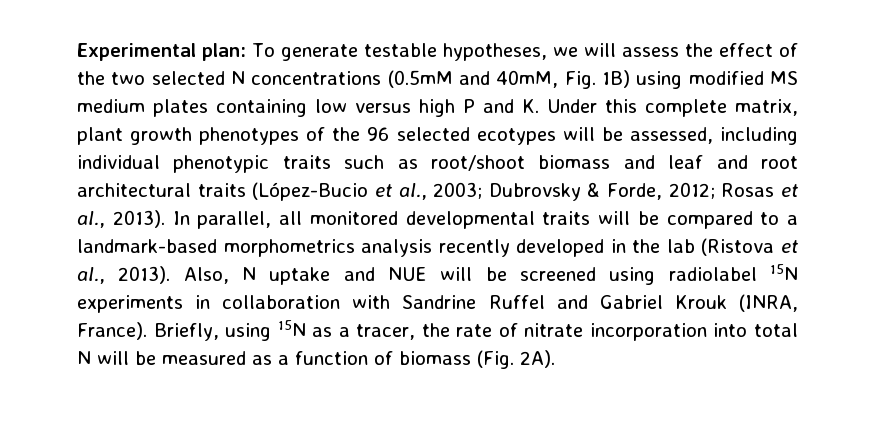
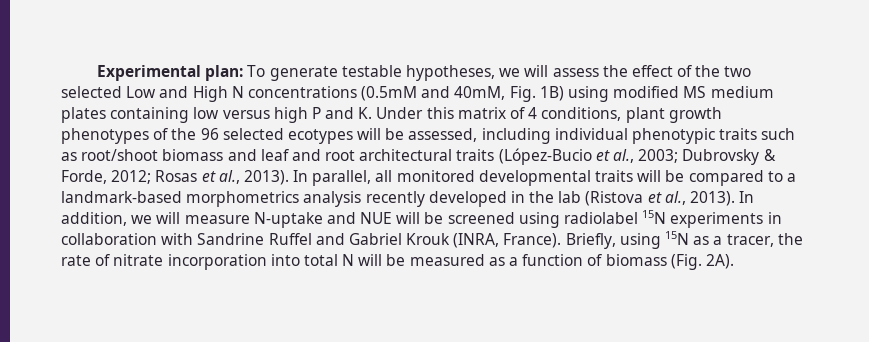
- To generate testable hypotheses, we will assess the effect of the two selected N concentrations (0.5mM and 40mM, Fig. 1B) using modified MS medium plates containing low versus high P and K. Under this complete matrix, plant growth phenotypes of the 96 selected ecotypes will be assessed, including individual phenotypic traits such as root/shoot biomass and leaf and root architectural traits (López-Bucio et al., 2003;
+ To generate testable hypotheses, we will assess the effect of the two selected Low and High N concentrations (0.5mM and 40mM, Fig. 1B) using modified MS medium plates containing low versus high P and K. Under this matrix of 4 conditions, plant growth phenotypes of the 96 selected ecotypes will be assessed, including individual phenotypic traits such as root/shoot biomass and leaf and root architectural traits (López-Bucio et al., 2003;
- Also, N uptake and NUE will be screened using radiolabel 15N experiments in collaboration with Sandrine Ruffel and Gabriel Krouk (INRA, France).
+ In addition, we will measure N-uptake and NUE will be screened using radiolabel 15N experiments in collaboration with Sandrine Ruffel and Gabriel Krouk (INRA, France).

